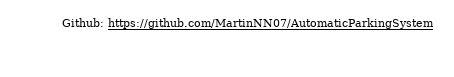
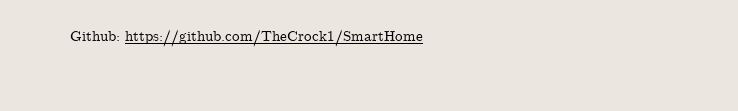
- Github: https://github.com/MartinNN07/AutomaticParkingSystem
+ Github: https://github.com/TheCrock1/SmartHome

